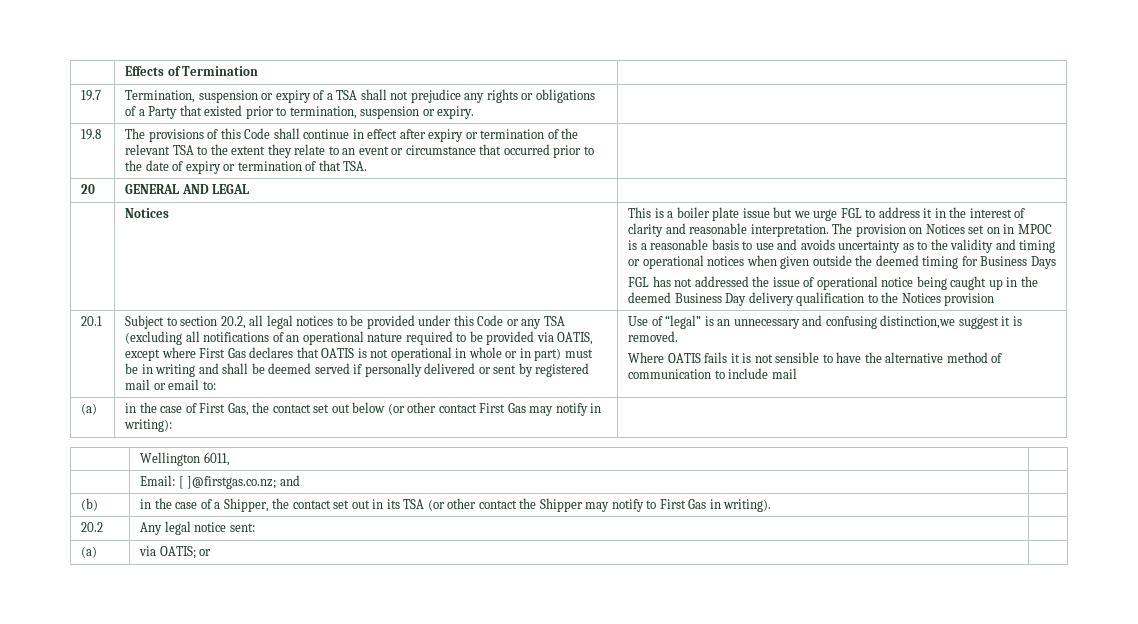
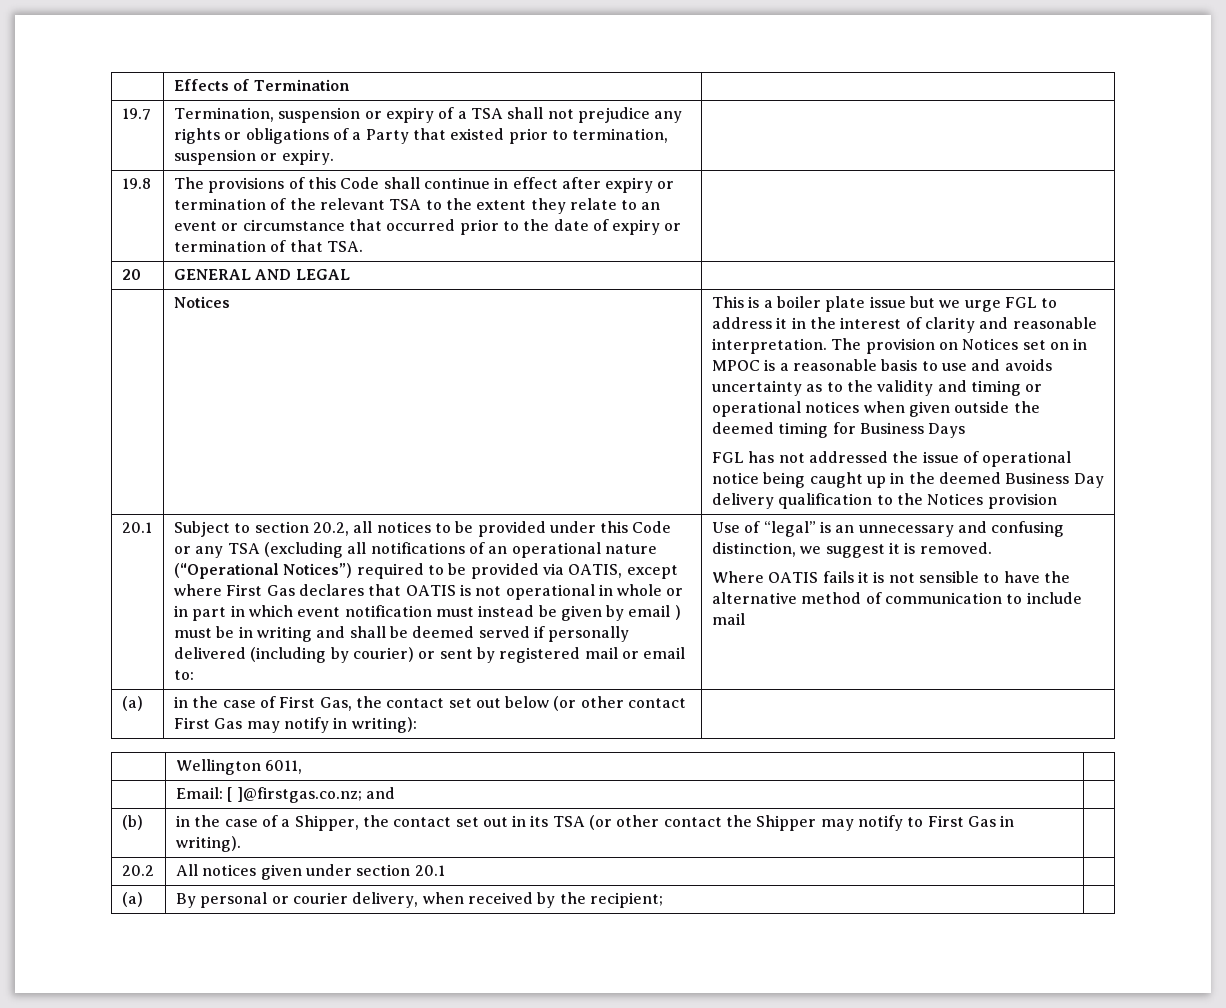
- Subject to section 20.2, all legal notices to be provided under this Code or any TSA (excluding all notifications of an operational nature required to be provided via OATIS, except where First Gas declares that OATIS is not operational in whole or in part) must be in writing and shall be deemed served if personally delivered or sent by registered mail or email to:
+ Subject to section 20.2, all notices to be provided under this Code or any TSA (excluding all notifications of an operational nature (“Operational Notices”) required to be provided via OATIS, except where First Gas declares that OATIS is not operational in whole or in part in which event notification must instead be given by email ) must be in writing and shall be deemed served if personally delivered (including by courier) or sent by registered mail or email to:
- Use of “legal” is an unnecessary and confusing distinction,we suggest it is removed.
+ Use of “legal” is an unnecessary and confusing distinction, we suggest it is removed.
- 20.2 | Any legal notice sent: |
- (a) | via OATIS; or |
+ 20.2 | All notices given under section 20.1 |
+ (a) | By personal or courier delivery, when received by the recipient; |

